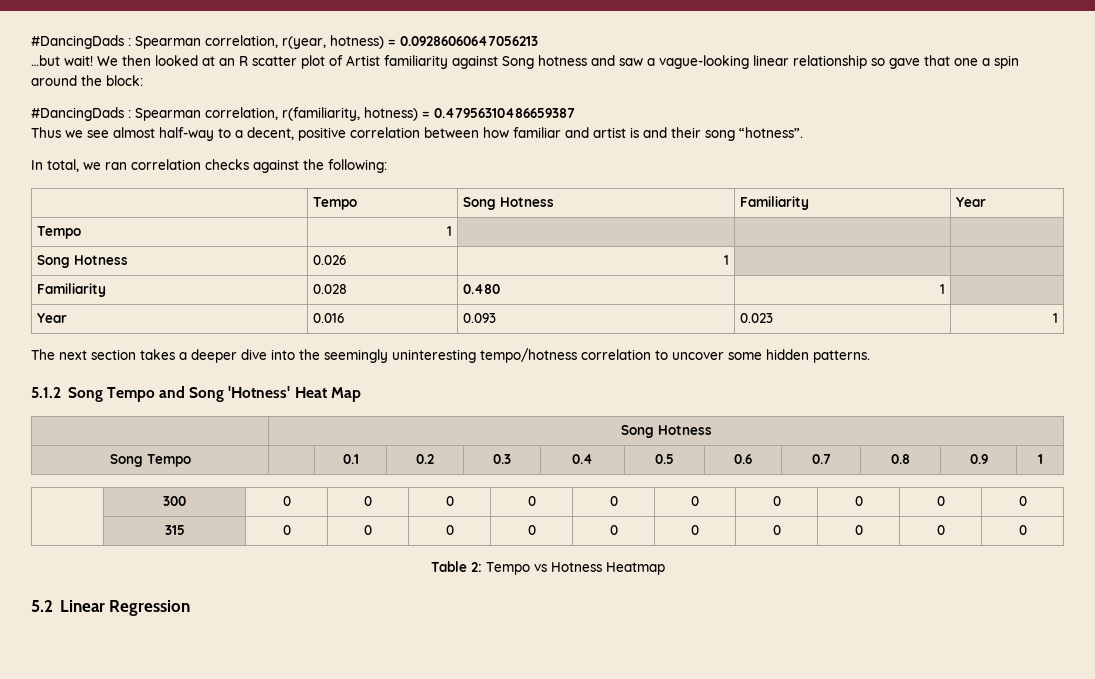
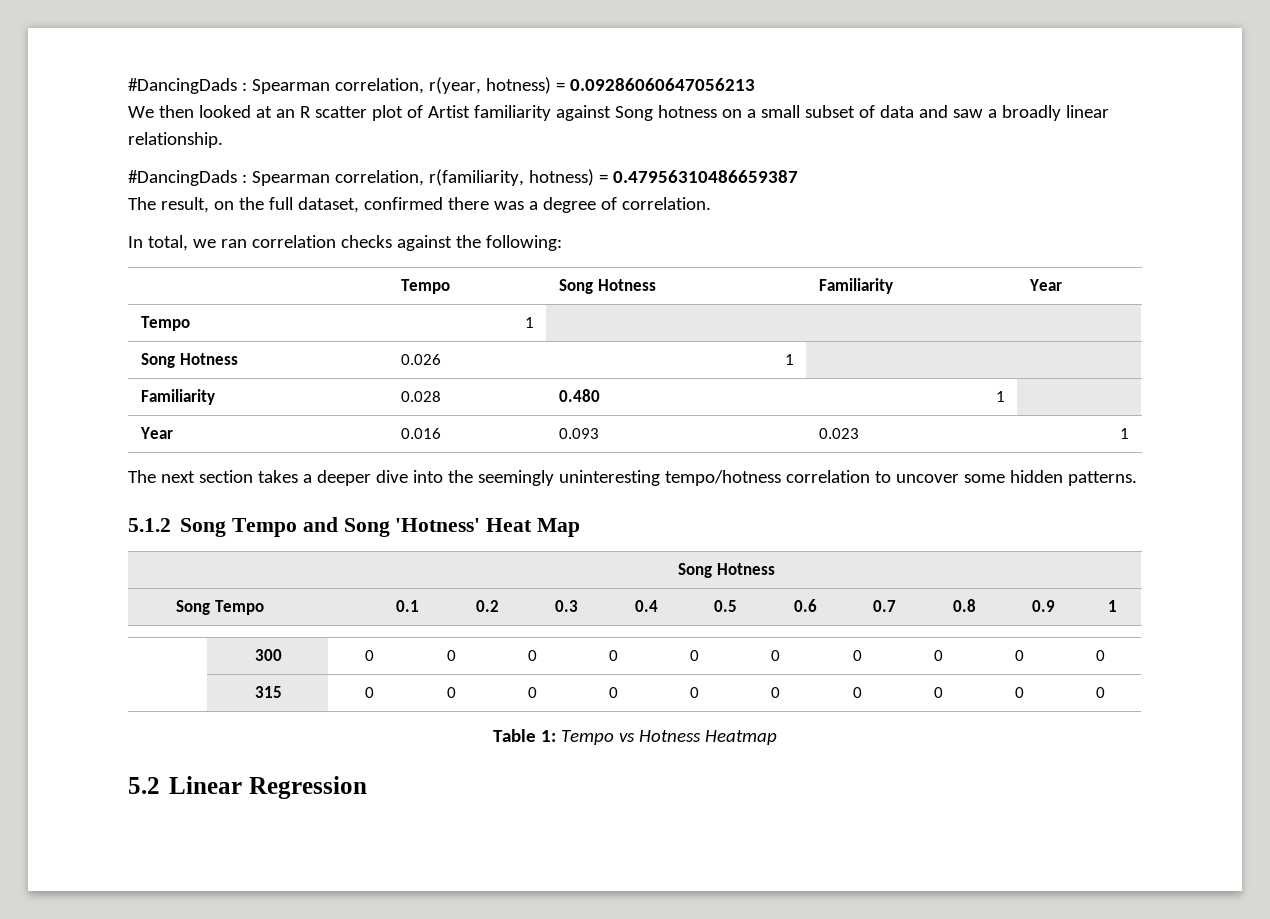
- …but wait! We then looked at an R scatter plot of Artist familiarity against Song hotness and saw a vague-looking linear relationship so gave that one a spin around the block:
+ We then looked at an R scatter plot of Artist familiarity against Song hotness on a small subset of data and saw a broadly linear relationship.
- Thus we see almost half-way to a decent, positive correlation between how familiar and artist is and their song “hotness”.
+ The result, on the full dataset, confirmed there was a degree of correlation.
- Table 2: Tempo vs Hotness Heatmap
+ Table 1: Tempo vs Hotness Heatmap

